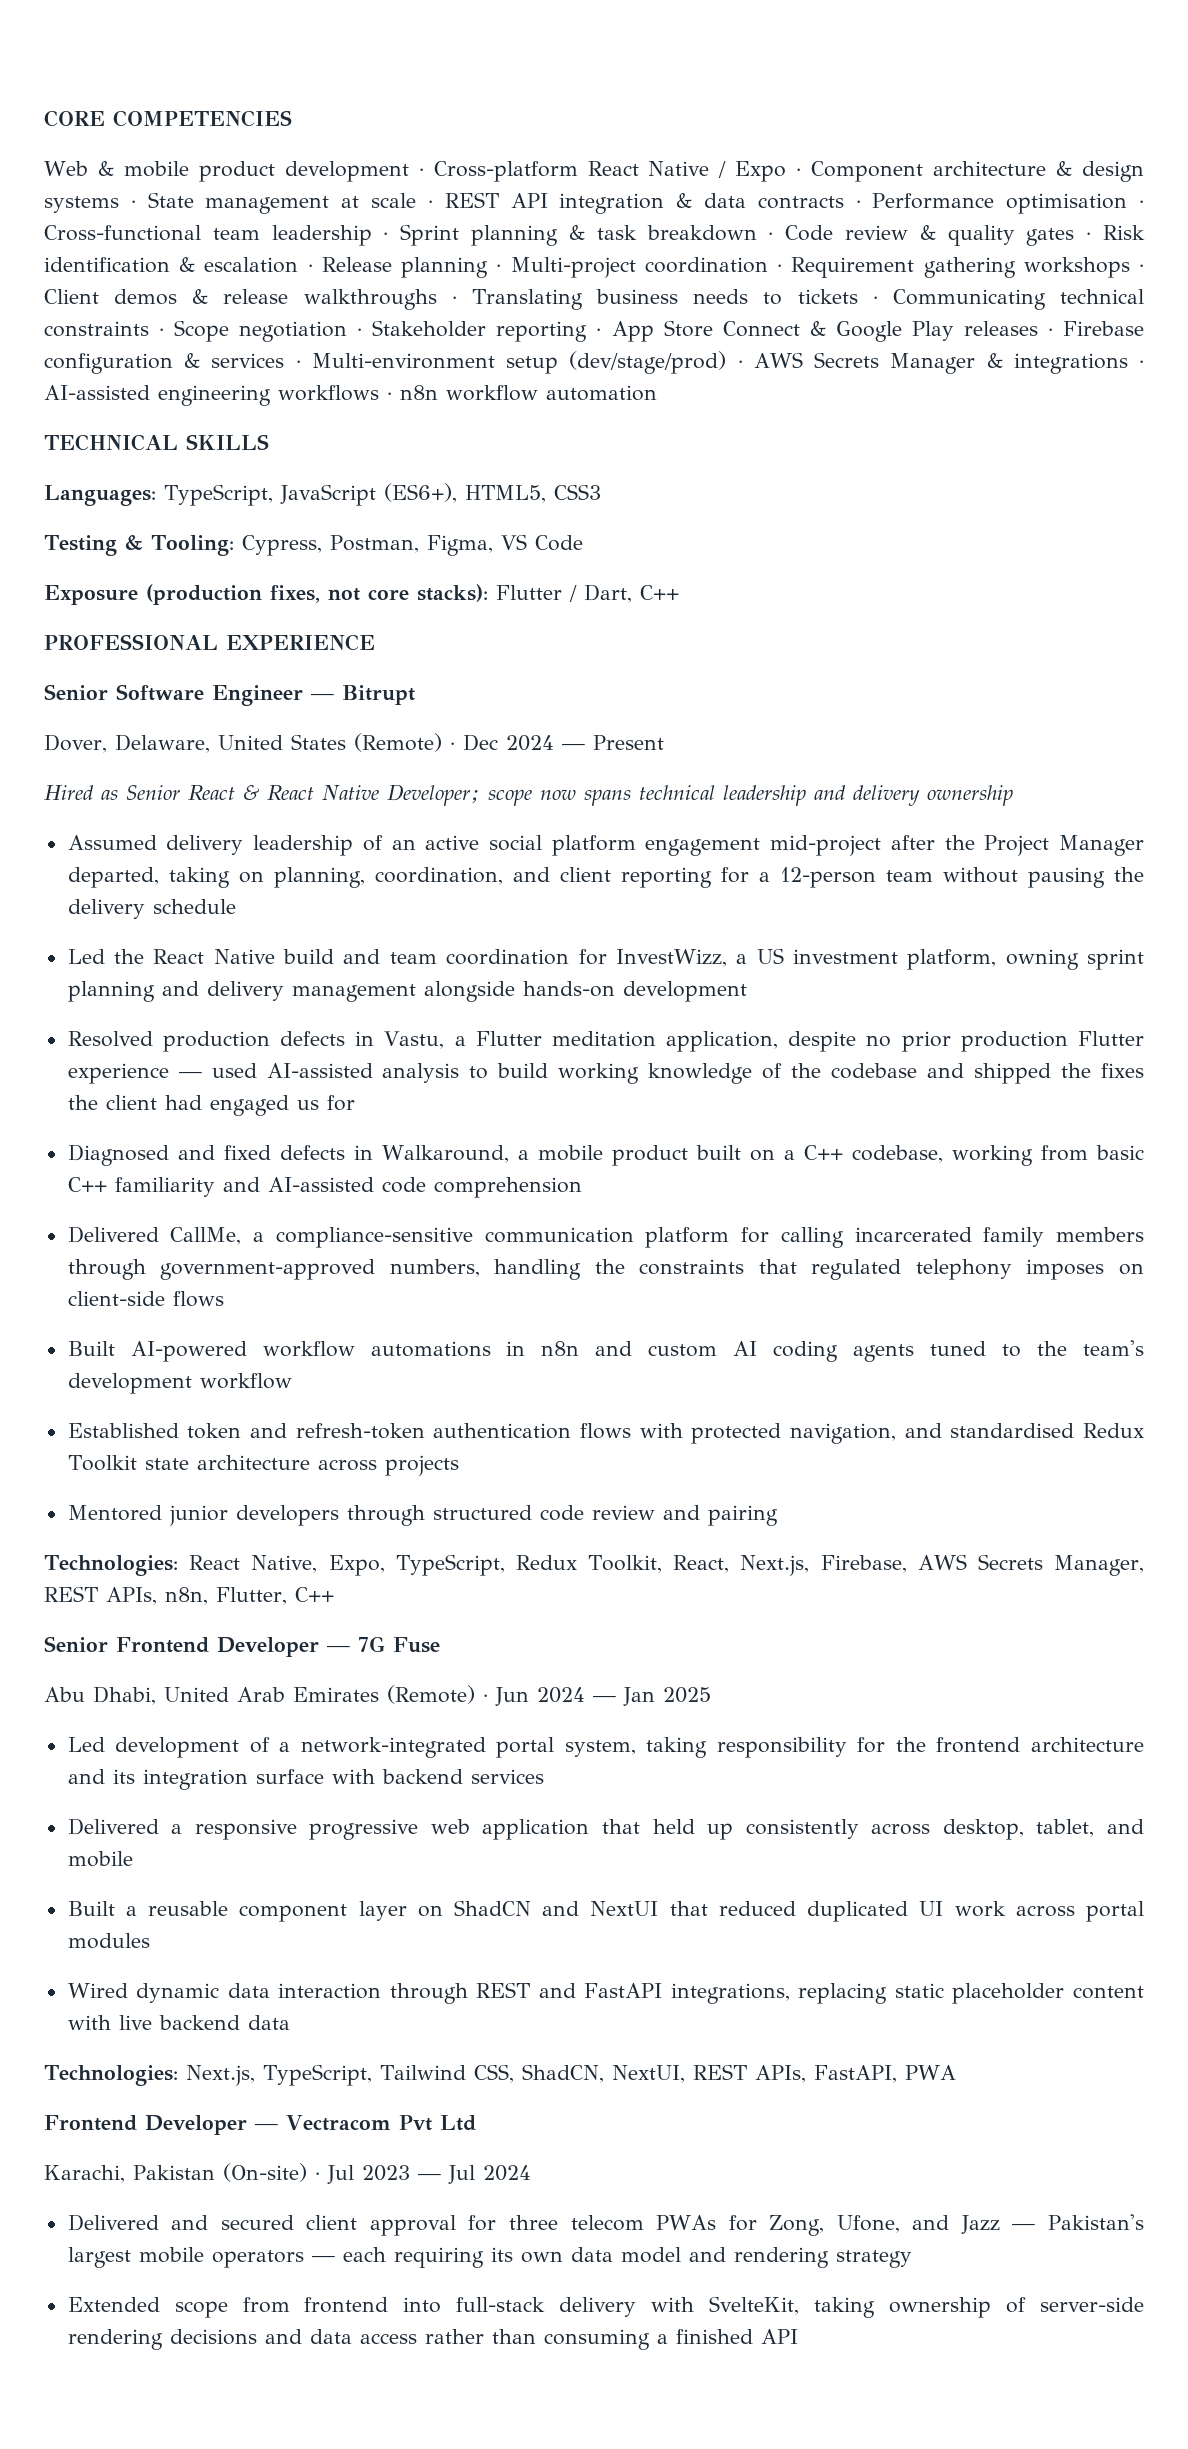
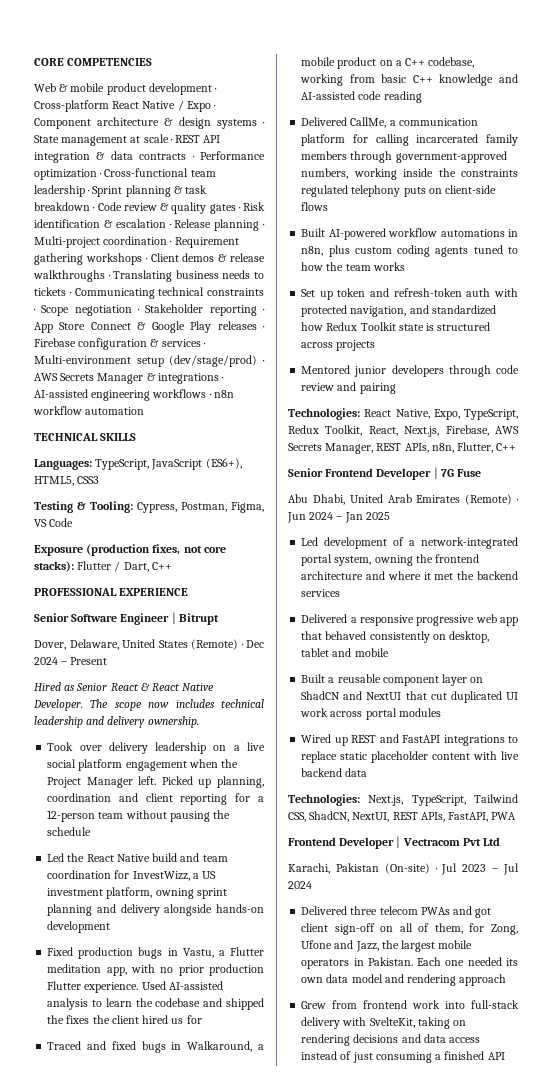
- Web & mobile product development · Cross-platform React Native / Expo · Component architecture & design systems · State management at scale · REST API integration & data contracts · Performance optimisation · Cross-functional team leadership · Sprint planning & task breakdown · Code review & quality gates · Risk identification & escalation · Release planning · Multi-project coordination · Requirement gathering workshops · Client demos & release walkthroughs · Translating business needs to tickets · Communicating technical constraints · Scope negotiation · Stakeholder reporting · App Store Connect & Google Play releases · Firebase configuration & services · Multi-environment setup (dev/stage/prod) · AWS Secrets Manager & integrations · AI-assisted engineering workflows · n8n workflow automation
+ Web & mobile product development · Cross-platform React Native / Expo · Component architecture & design systems · State management at scale · REST API integration & data contracts · Performance optimization · Cross-functional team leadership · Sprint planning & task breakdown · Code review & quality gates · Risk identification & escalation · Release planning · Multi-project coordination · Requirement gathering workshops · Client demos & release walkthroughs · Translating business needs to tickets · Communicating technical constraints · Scope negotiation · Stakeholder reporting · App Store Connect & Google Play releases · Firebase configuration & services · Multi-environment setup (dev/stage/prod) · AWS Secrets Manager & integrations · AI-assisted engineering workflows · n8n workflow automation
- Senior Software Engineer — Bitrupt
+ Senior Software Engineer | Bitrupt
- Dover, Delaware, United States (Remote) · Dec 2024 — Present
+ Dover, Delaware, United States (Remote) · Dec 2024 – Present
- Hired as Senior React & React Native Developer; scope now spans technical leadership and delivery ownership
- Assumed delivery leadership of an active social platform engagement mid-project after the Project Manager departed, taking on planning, coordination, and client reporting for a 12-person team without pausing the delivery schedule
+ Hired as Senior React & React Native Developer. The scope now includes technical leadership and delivery ownership.
+ Took over delivery leadership on a live social platform engagement when the Project Manager left. Picked up planning, coordination and client reporting for a 12-person team without pausing the schedule
- Led the React Native build and team coordination for InvestWizz, a US investment platform, owning sprint planning and delivery management alongside hands-on development
+ Led the React Native build and team coordination for InvestWizz, a US investment platform, owning sprint planning and delivery alongside hands-on development
- Resolved production defects in Vastu, a Flutter meditation application, despite no prior production Flutter experience — used AI-assisted analysis to build working knowledge of the codebase and shipped the fixes the client had engaged us for
+ Fixed production bugs in Vastu, a Flutter meditation app, with no prior production Flutter experience. Used AI-assisted analysis to learn the codebase and shipped the fixes the client hired us for
- Diagnosed and fixed defects in Walkaround, a mobile product built on a C++ codebase, working from basic C++ familiarity and AI-assisted code comprehension
+ Traced and fixed bugs in Walkaround, a mobile product on a C++ codebase, working from basic C++ knowledge and AI-assisted code reading
- Delivered CallMe, a compliance-sensitive communication platform for calling incarcerated family members through government-approved numbers, handling the constraints that regulated telephony imposes on client-side flows
+ Delivered CallMe, a communication platform for calling incarcerated family members through government-approved numbers, working inside the constraints regulated telephony puts on client-side flows
- Built AI-powered workflow automations in n8n and custom AI coding agents tuned to the team's development workflow
- Established token and refresh-token authentication flows with protected navigation, and standardised Redux Toolkit state architecture across projects
+ Built AI-powered workflow automations in n8n, plus custom coding agents tuned to how the team works
+ Set up token and refresh-token auth with protected navigation, and standardized how Redux Toolkit state is structured across projects
- Mentored junior developers through structured code review and pairing
+ Mentored junior developers through code review and pairing
- Senior Frontend Developer — 7G Fuse
+ Senior Frontend Developer | 7G Fuse
- Abu Dhabi, United Arab Emirates (Remote) · Jun 2024 — Jan 2025
+ Abu Dhabi, United Arab Emirates (Remote) · Jun 2024 – Jan 2025
- Led development of a network-integrated portal system, taking responsibility for the frontend architecture and its integration surface with backend services
+ Led development of a network-integrated portal system, owning the frontend architecture and where it met the backend services
- Delivered a responsive progressive web application that held up consistently across desktop, tablet, and mobile
+ Delivered a responsive progressive web app that behaved consistently on desktop, tablet and mobile
- Built a reusable component layer on ShadCN and NextUI that reduced duplicated UI work across portal modules
+ Built a reusable component layer on ShadCN and NextUI that cut duplicated UI work across portal modules
- Wired dynamic data interaction through REST and FastAPI integrations, replacing static placeholder content with live backend data
+ Wired up REST and FastAPI integrations to replace static placeholder content with live backend data
- Frontend Developer — Vectracom Pvt Ltd
+ Frontend Developer | Vectracom Pvt Ltd
- Karachi, Pakistan (On-site) · Jul 2023 — Jul 2024
+ Karachi, Pakistan (On-site) · Jul 2023 – Jul 2024
- Delivered and secured client approval for three telecom PWAs for Zong, Ufone, and Jazz — Pakistan's largest mobile operators — each requiring its own data model and rendering strategy
- Extended scope from frontend into full-stack delivery with SvelteKit, taking ownership of server-side rendering decisions and data access rather than consuming a finished API
+ Delivered three telecom PWAs and got client sign-off on all of them, for Zong, Ufone and Jazz, the largest mobile operators in Pakistan. Each one needed its own data model and rendering approach
+ Grew from frontend work into full-stack delivery with SvelteKit, taking on rendering decisions and data access instead of just consuming a finished API

